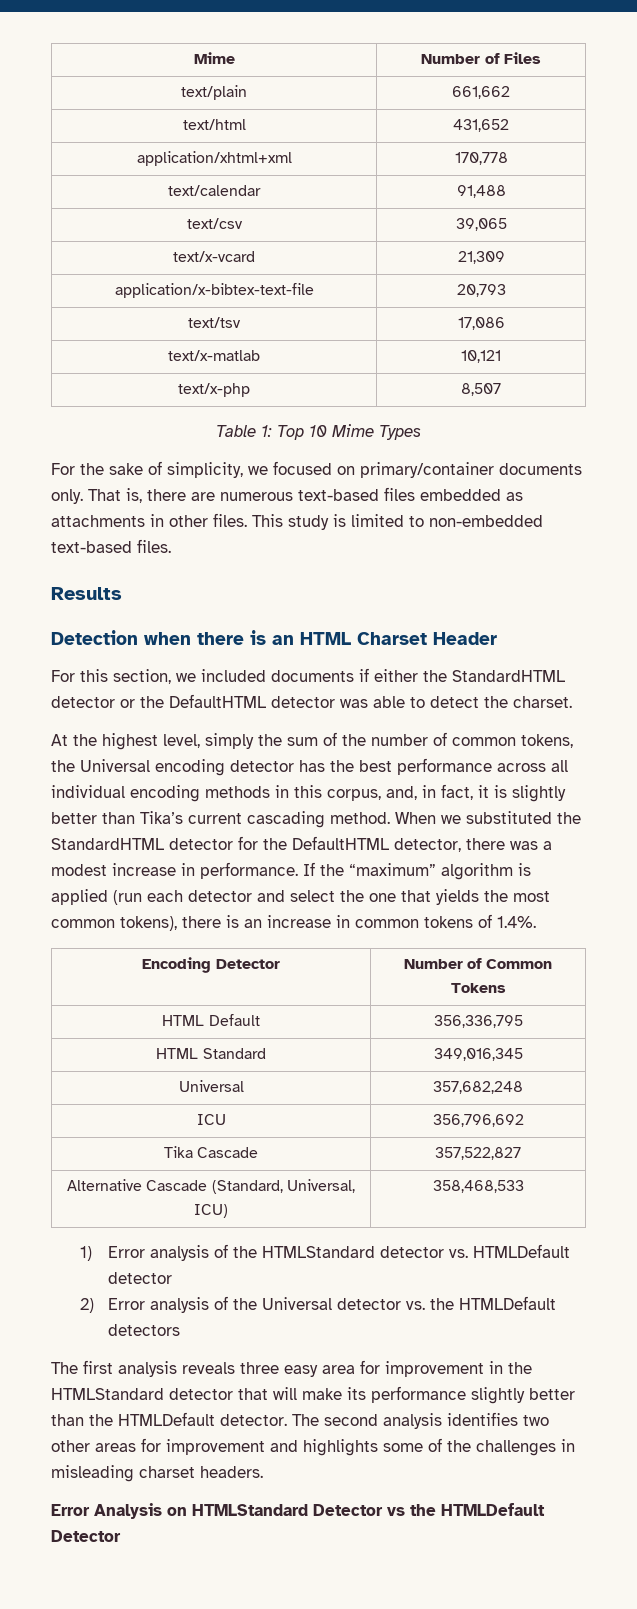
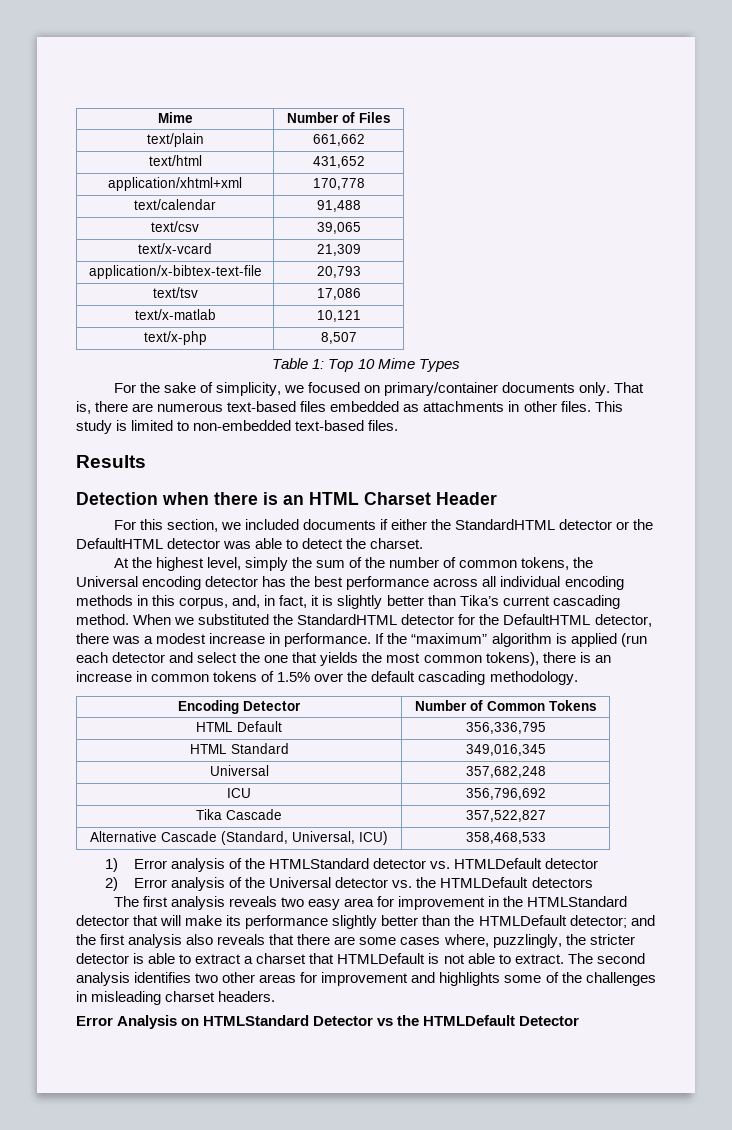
- If the “maximum” algorithm is applied (run each detector and select the one that yields the most common tokens), there is an increase in common tokens of 1.4%.
+ If the “maximum” algorithm is applied (run each detector and select the one that yields the most common tokens), there is an increase in common tokens of 1.5% over the default cascading methodology.
- The first analysis reveals three easy area for improvement in the HTMLStandard detector that will make its performance slightly better than the HTMLDefault detector.
+ The first analysis reveals two easy area for improvement in the HTMLStandard detector that will make its performance slightly better than the HTMLDefault detector; and the first analysis also reveals that there are some cases where, puzzlingly, the stricter detector is able to extract a charset that HTMLDefault is not able to extract.

